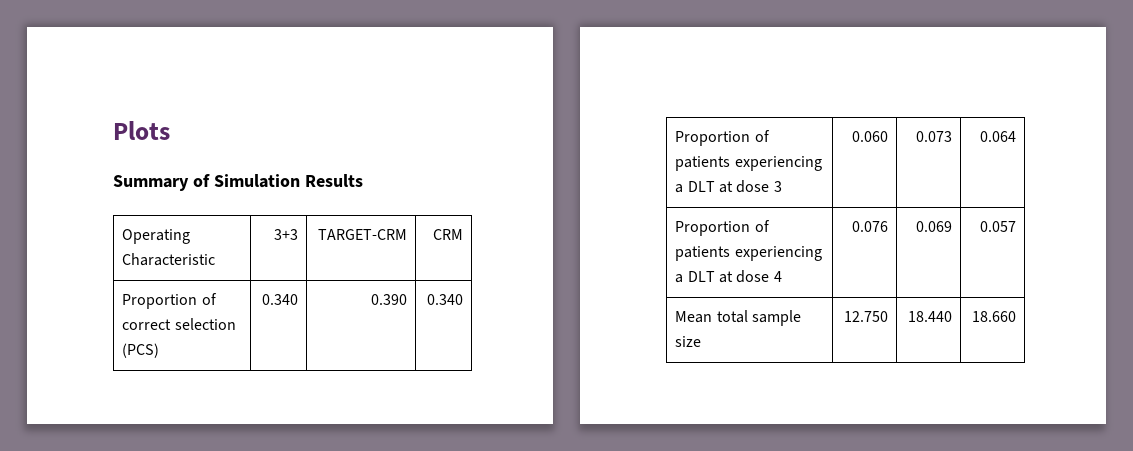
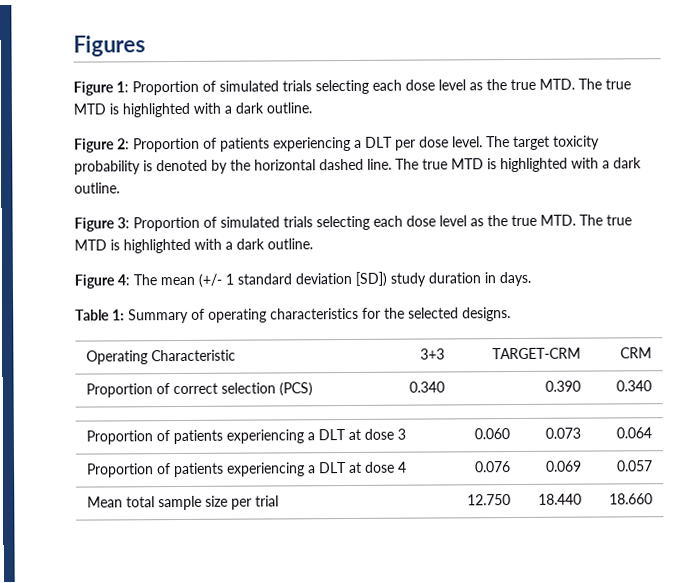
- Plots
- Summary of Simulation Results
+ Figures
+ Figure 1: Proportion of simulated trials selecting each dose level as the true MTD. The true MTD is highlighted with a dark outline.
+ Figure 2: Proportion of patients experiencing a DLT per dose level. The target toxicity probability is denoted by the horizontal dashed line. The true MTD is highlighted with a dark outline.
+ Figure 3: Proportion of simulated trials selecting each dose level as the true MTD. The true MTD is highlighted with a dark outline.
+ Figure 4: The mean (+/- 1 standard deviation [SD]) study duration in days.
+ Table 1: Summary of operating characteristics for the selected designs.
- Mean total sample size | 12.750 | 18.440 | 18.660
+ Mean total sample size per trial | 12.750 | 18.440 | 18.660

